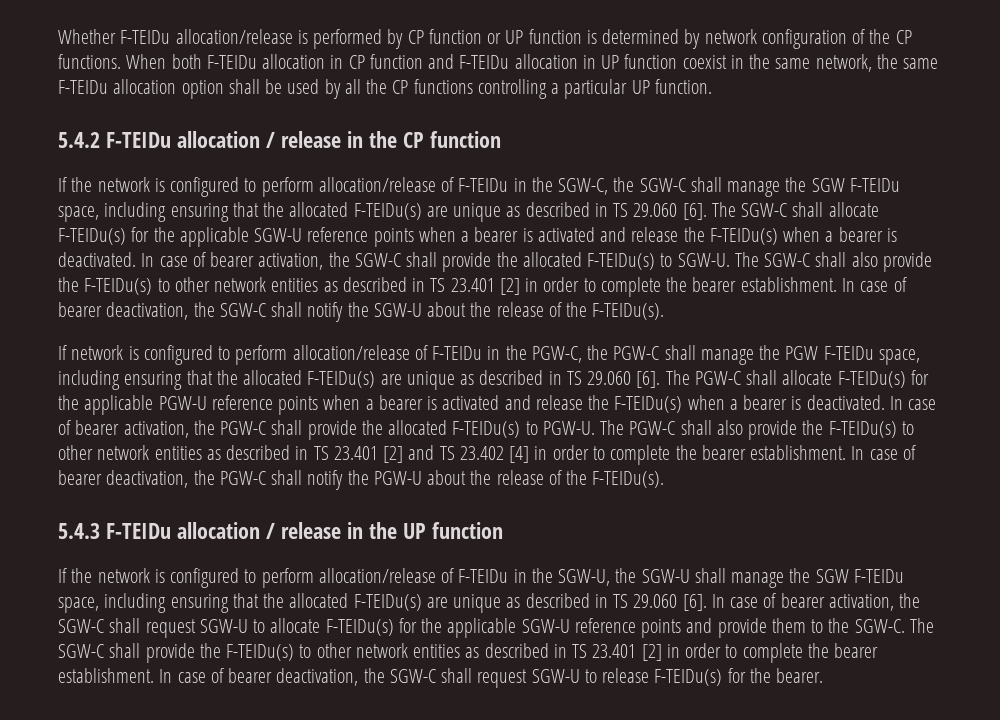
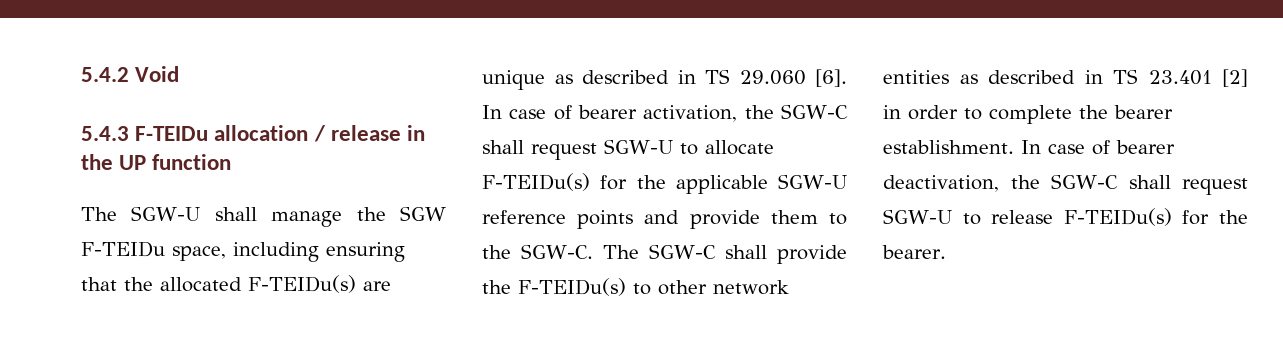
- Whether F-TEIDu allocation/release is performed by CP function or UP function is determined by network configuration of the CP functions. When both F-TEIDu allocation in CP function and F-TEIDu allocation in UP function coexist in the same network, the same F-TEIDu allocation option shall be used by all the CP functions controlling a particular UP function.
- 5.4.2 F-TEIDu allocation / release in the CP function
- If the network is configured to perform allocation/release of F-TEIDu in the SGW-C, the SGW-C shall manage the SGW F-TEIDu space, including ensuring that the allocated F-TEIDu(s) are unique as described in TS 29.060 [6]. The SGW-C shall allocate F-TEIDu(s) for the applicable SGW-U reference points when a bearer is activated and release the F-TEIDu(s) when a bearer is deactivated. In case of bearer activation, the SGW-C shall provide the allocated F-TEIDu(s) to SGW-U. The SGW-C shall also provide the F-TEIDu(s) to other network entities as described in TS 23.401 [2] in order to complete the bearer establishment. In case of bearer deactivation, the SGW-C shall notify the SGW-U about the release of the F-TEIDu(s).
- If network is configured to perform allocation/release of F-TEIDu in the PGW-C, the PGW-C shall manage the PGW F-TEIDu space, including ensuring that the allocated F-TEIDu(s) are unique as described in TS 29.060 [6]. The PGW-C shall allocate F-TEIDu(s) for the applicable PGW-U reference points when a bearer is activated and release the F-TEIDu(s) when a bearer is deactivated. In case of bearer activation, the PGW-C shall provide the allocated F-TEIDu(s) to PGW-U. The PGW-C shall also provide the F-TEIDu(s) to other network entities as described in TS 23.401 [2] and TS 23.402 [4] in order to complete the bearer establishment. In case of bearer deactivation, the PGW-C shall notify the PGW-U about the release of the F-TEIDu(s).
+ 5.4.2 Void
- If the network is configured to perform allocation/release of F-TEIDu in the SGW-U, the SGW-U shall manage the SGW F-TEIDu space, including ensuring that the allocated F-TEIDu(s) are unique as described in TS 29.060 [6].
+ The SGW-U shall manage the SGW F-TEIDu space, including ensuring that the allocated F-TEIDu(s) are unique as described in TS 29.060 [6].

